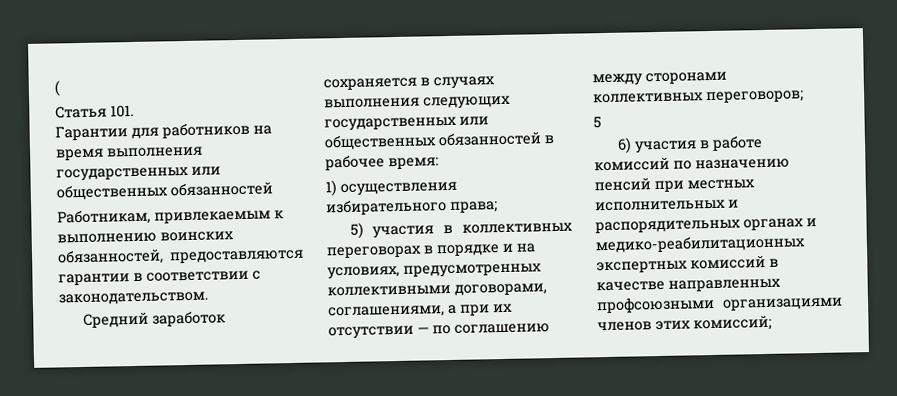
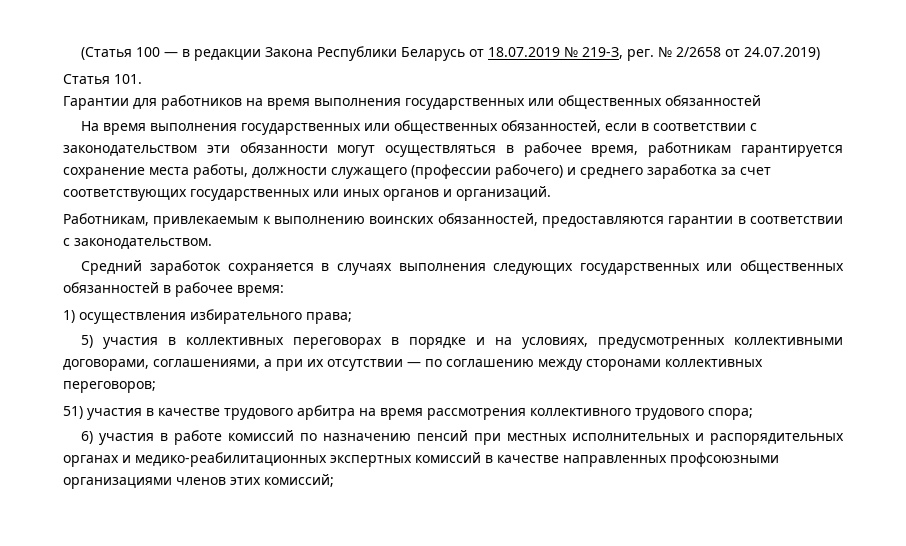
- (
+ (Статья 100 — в редакции Закона Республики Беларусь от 18.07.2019 № 219-З, рег. № 2/2658 от 24.07.2019)
+ На время выполнения государственных или общественных обязанностей, если в соответствии с законодательством эти обязанности могут осуществляться в рабочее время, работникам гарантируется сохранение места работы, должности служащего (профессии рабочего) и среднего заработка за счет соответствующих государственных или иных органов и организаций.
- 5
+ 51) участия в качестве трудового арбитра на время рассмотрения коллективного трудового спора;

